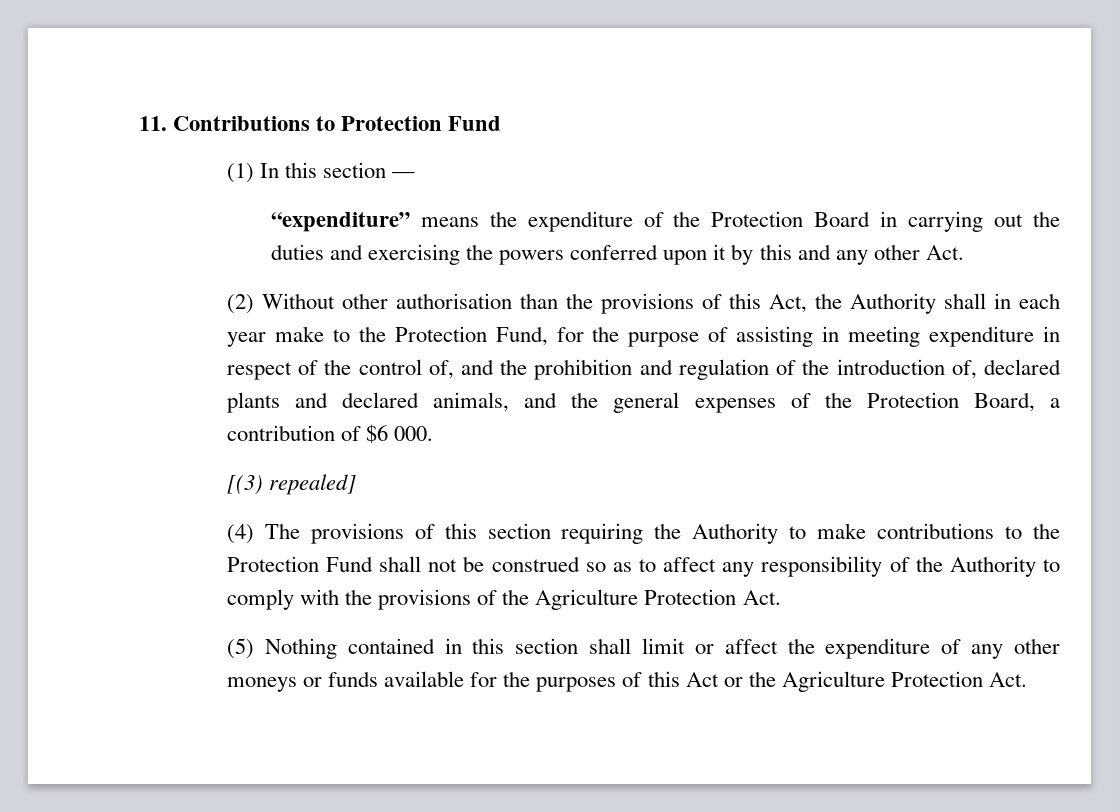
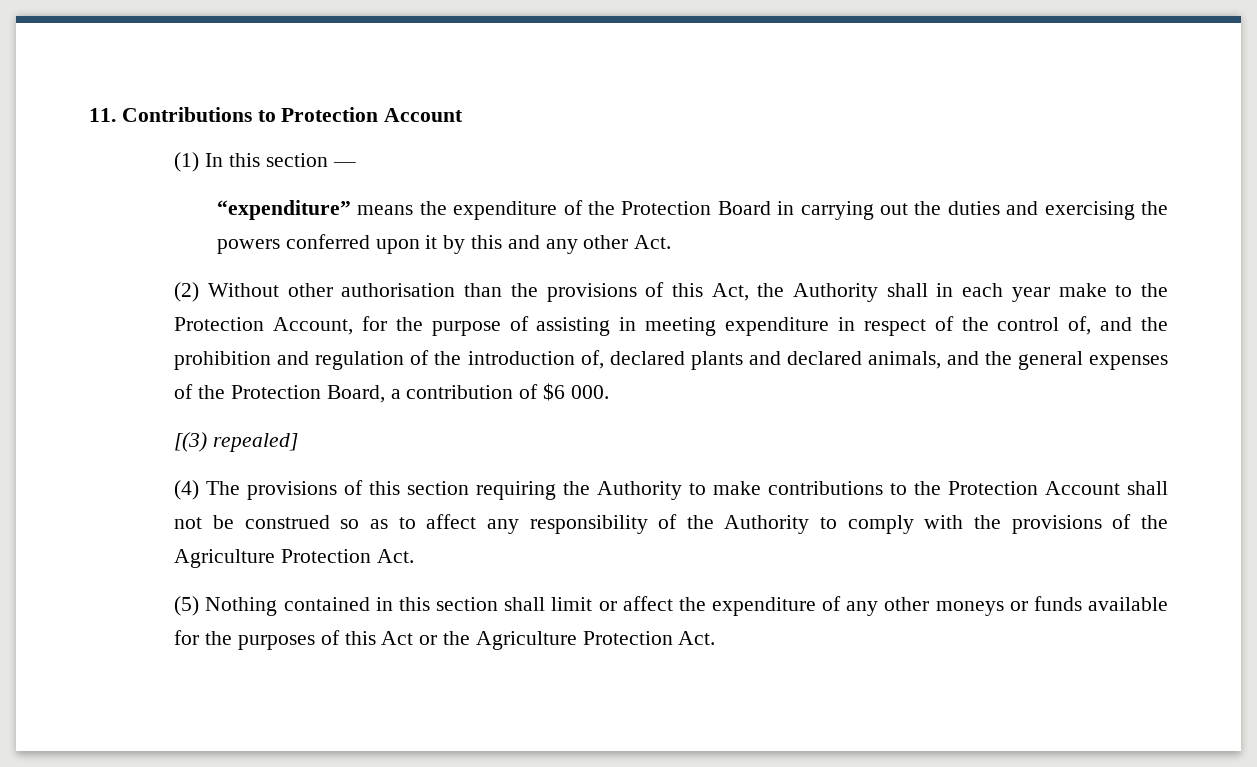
- 11. Contributions to Protection Fund
+ 11. Contributions to Protection Account
- (2) Without other authorisation than the provisions of this Act, the Authority shall in each year make to the Protection Fund, for the purpose of assisting in meeting expenditure in respect of the control of, and the prohibition and regulation of the introduction of, declared plants and declared animals, and the general expenses of the Protection Board, a contribution of $6 000.
+ (2) Without other authorisation than the provisions of this Act, the Authority shall in each year make to the Protection Account, for the purpose of assisting in meeting expenditure in respect of the control of, and the prohibition and regulation of the introduction of, declared plants and declared animals, and the general expenses of the Protection Board, a contribution of $6 000.
- (4) The provisions of this section requiring the Authority to make contributions to the Protection Fund shall not be construed so as to affect any responsibility of the Authority to comply with the provisions of the Agriculture Protection Act.
+ (4) The provisions of this section requiring the Authority to make contributions to the Protection Account shall not be construed so as to affect any responsibility of the Authority to comply with the provisions of the Agriculture Protection Act.

